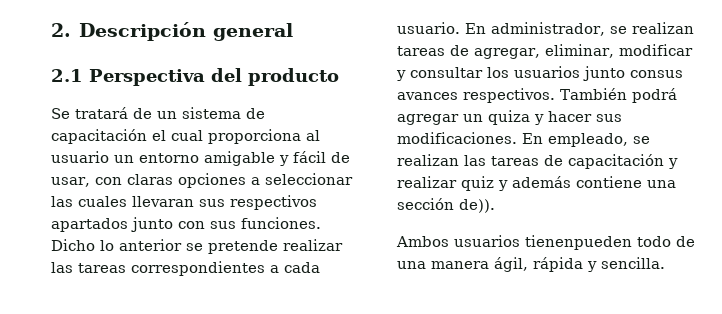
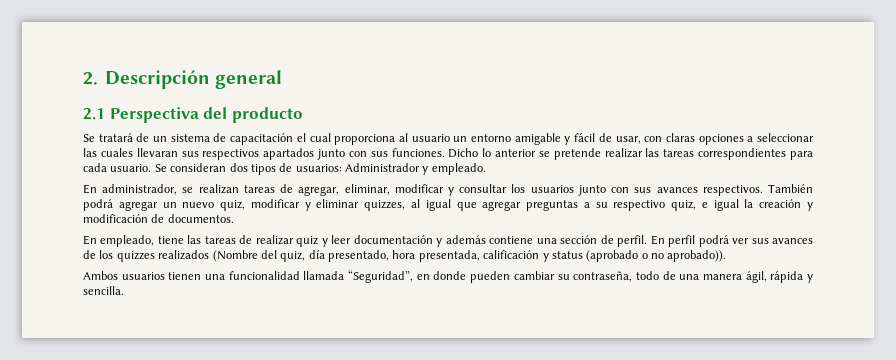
- Dicho lo anterior se pretende realizar las tareas correspondientes a cada usuario. En administrador, se realizan tareas de agregar, eliminar, modificar y consultar los usuarios junto consus avances respectivos.
+ Dicho lo anterior se pretende realizar las tareas correspondientes para cada usuario. Se consideran dos tipos de usuarios: Administrador y empleado.
+ En administrador, se realizan tareas de agregar, eliminar, modificar y consultar los usuarios junto con sus avances respectivos.
- También podrá agregar un quiza y hacer sus modificaciones. En empleado, se realizan las tareas de capacitación y realizar quiz y además contiene una sección de)).
- Ambos usuarios tienenpueden todo de una manera ágil, rápida y sencilla.
+ También podrá agregar un nuevo quiz, modificar y eliminar quizzes, al igual que agregar preguntas a su respectivo quiz, e igual la creación y modificación de documentos.
+ En empleado, tiene las tareas de realizar quiz y leer documentación y además contiene una sección de perfil. En perfil podrá ver sus avances de los quizzes realizados (Nombre del quiz, día presentado, hora presentada, calificación y status (aprobado o no aprobado)).
+ Ambos usuarios tienen una funcionalidad llamada “Seguridad”, en donde pueden cambiar su contraseña, todo de una manera ágil, rápida y sencilla.

